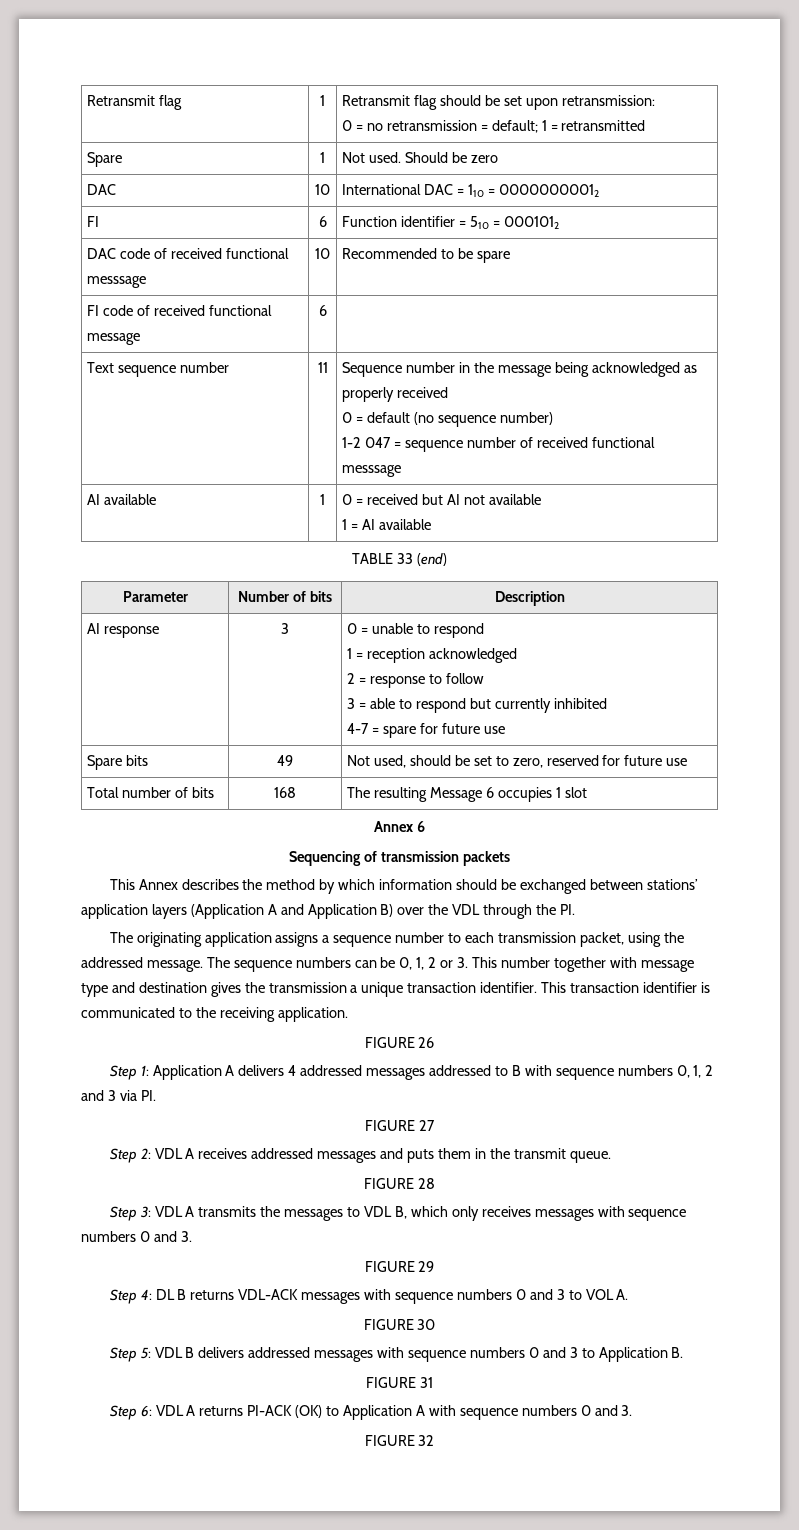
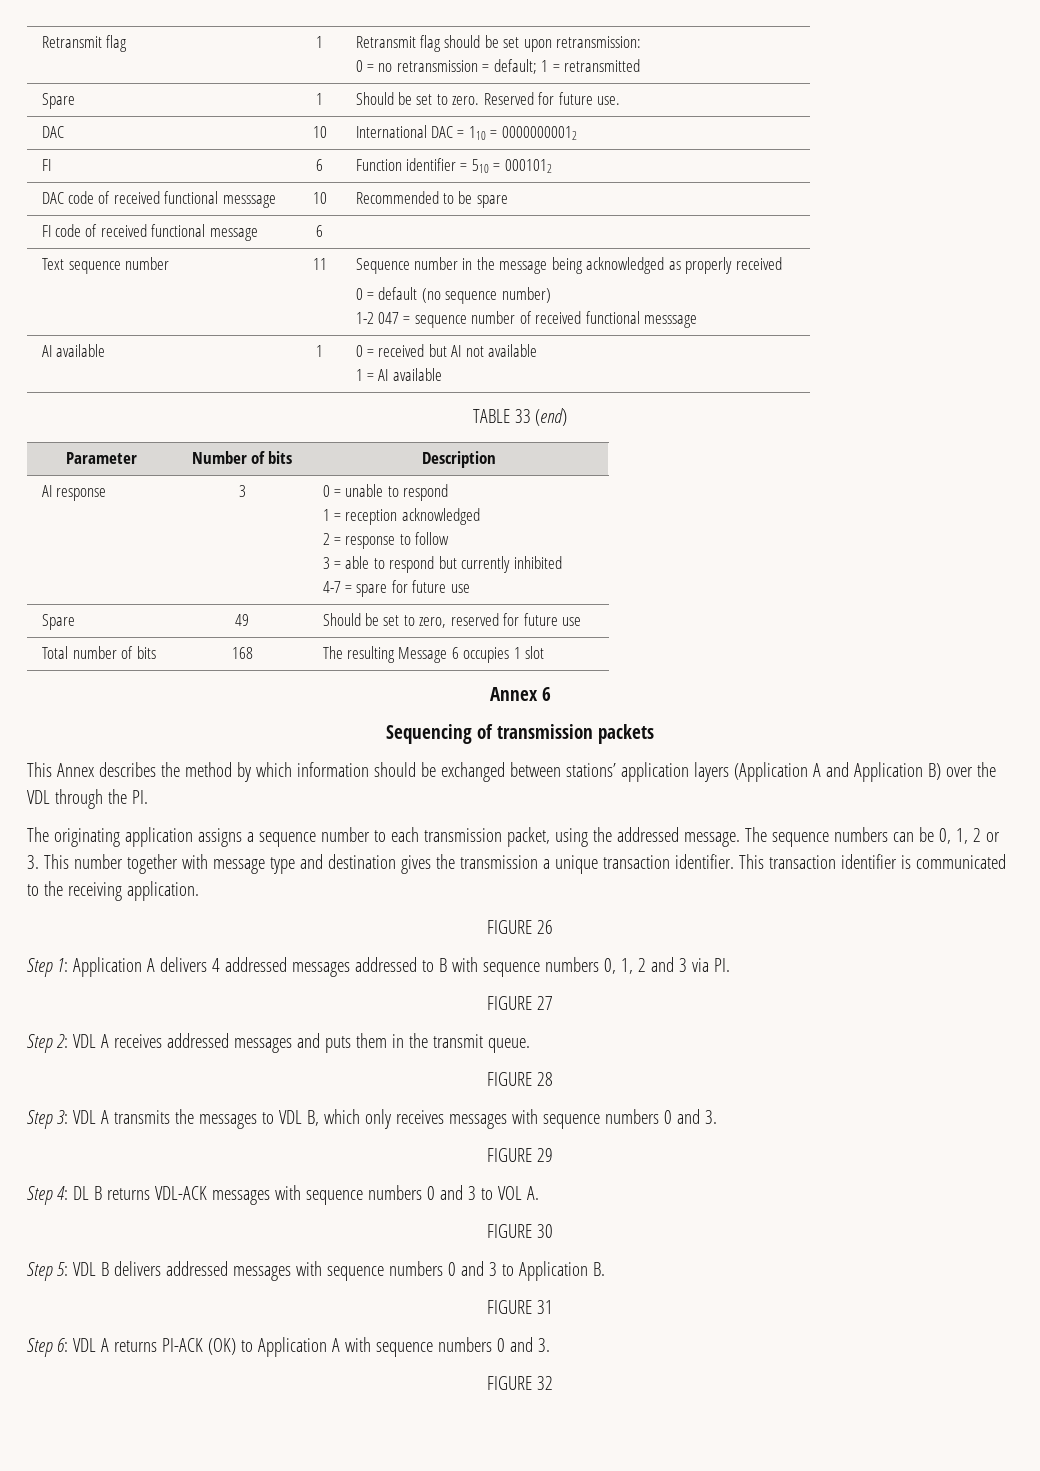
- Spare | 1 | Not used. Should be zero
+ Spare | 1 | Should be set to zero. Reserved for future use.
- Spare bits | 49 | Not used, should be set to zero, reserved for future use
+ Spare | 49 | Should be set to zero, reserved for future use

